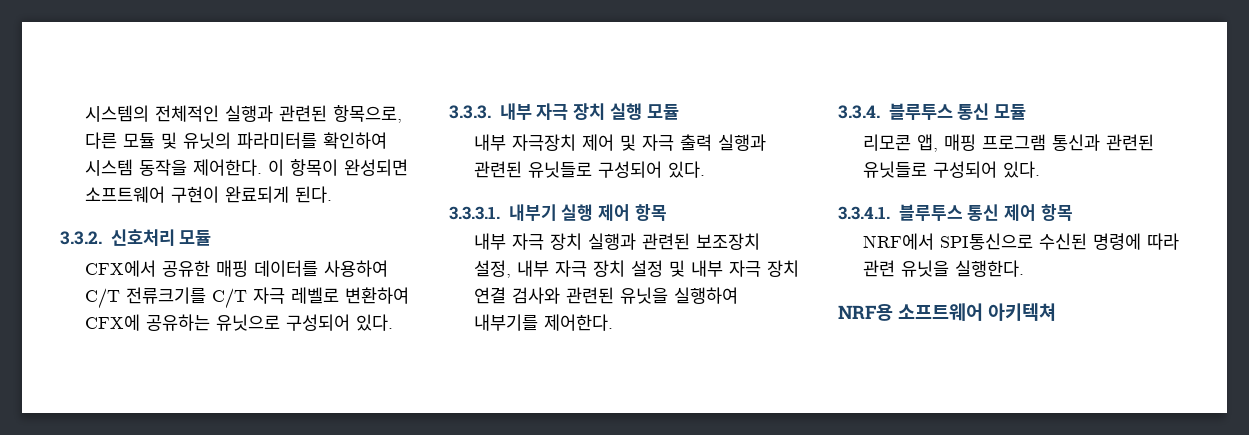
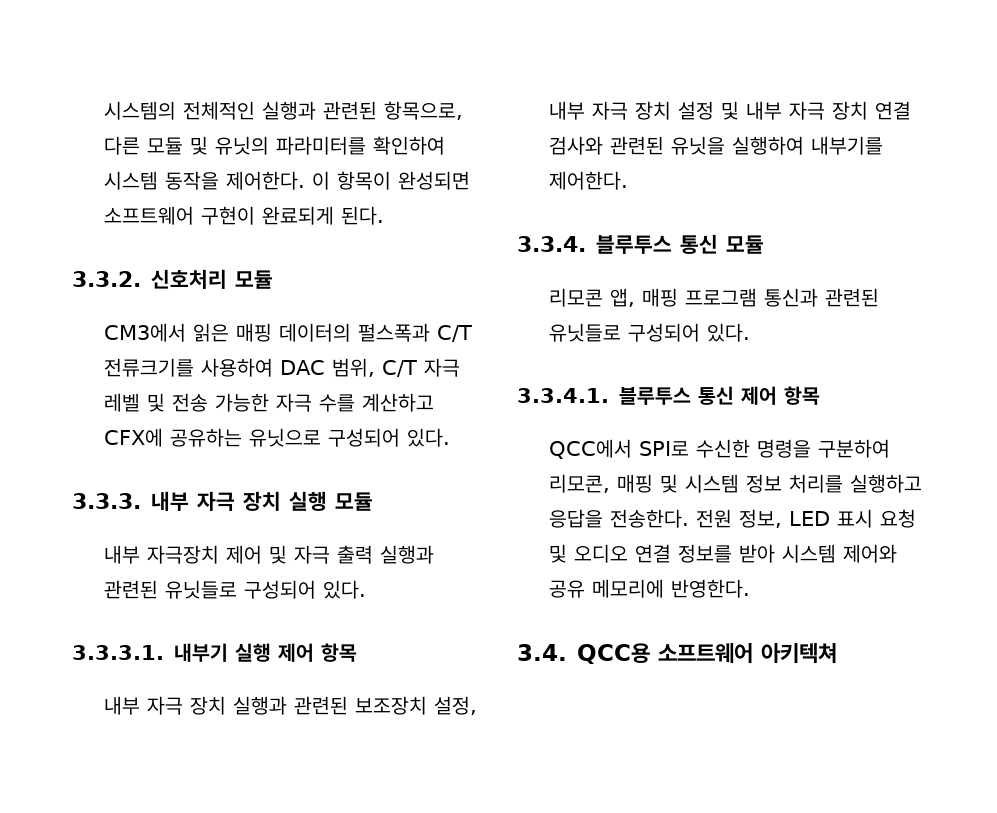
- CFX에서 공유한 매핑 데이터를 사용하여 C/T 전류크기를 C/T 자극 레벨로 변환하여 CFX에 공유하는 유닛으로 구성되어 있다.
+ CM3에서 읽은 매핑 데이터의 펄스폭과 C/T 전류크기를 사용하여 DAC 범위, C/T 자극 레벨 및 전송 가능한 자극 수를 계산하고 CFX에 공유하는 유닛으로 구성되어 있다.
- NRF에서 SPI통신으로 수신된 명령에 따라 관련 유닛을 실행한다.
- NRF용 소프트웨어 아키텍쳐
+ QCC에서 SPI로 수신한 명령을 구분하여 리모콘, 매핑 및 시스템 정보 처리를 실행하고 응답을 전송한다. 전원 정보, LED 표시 요청 및 오디오 연결 정보를 받아 시스템 제어와 공유 메모리에 반영한다.
+ 3.4. QCC용 소프트웨어 아키텍쳐

